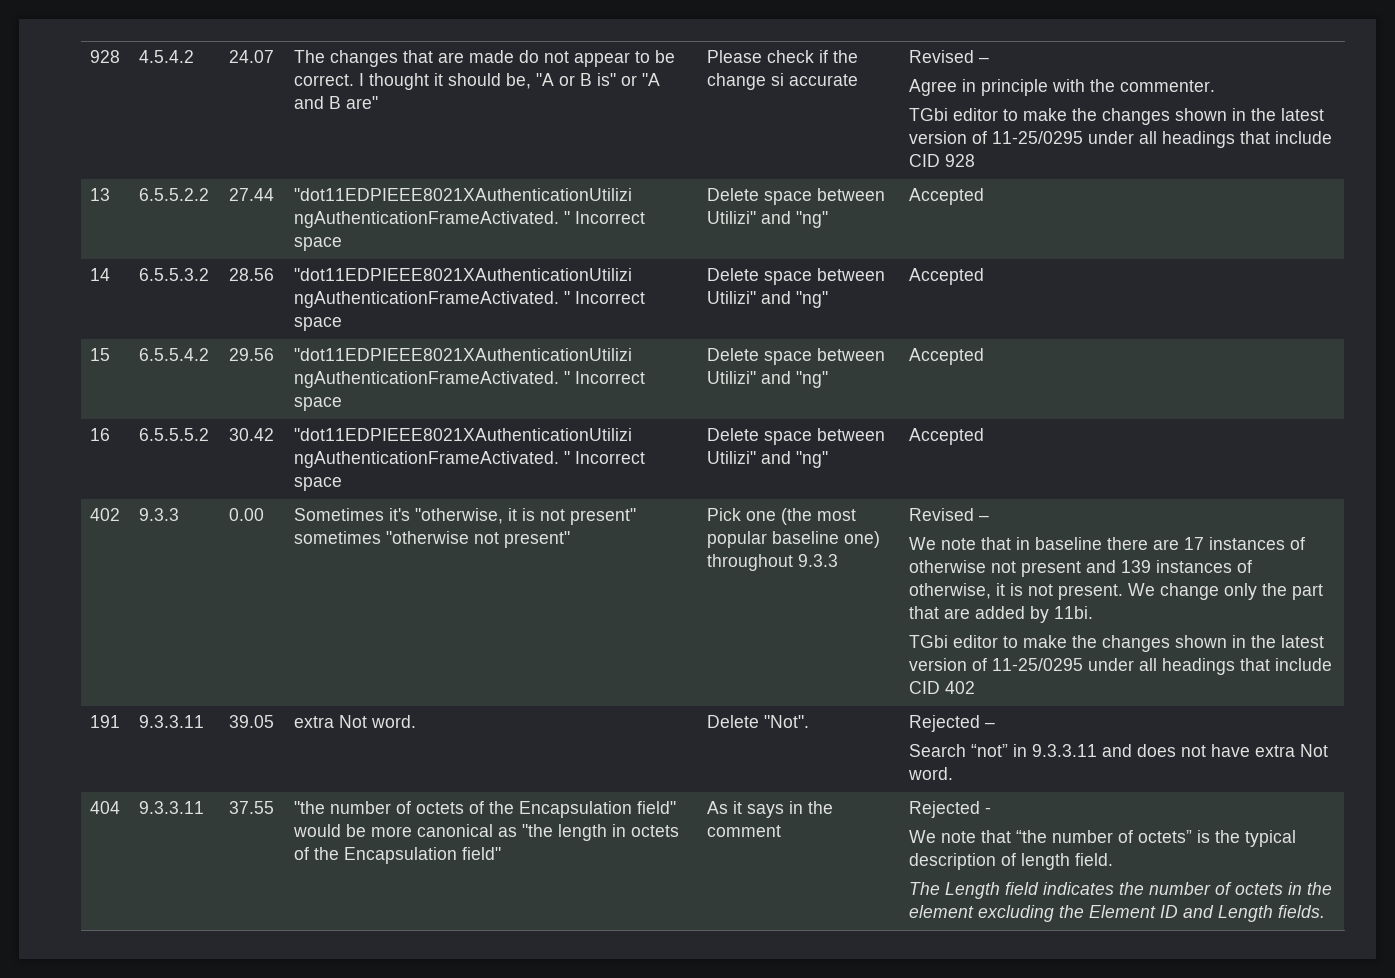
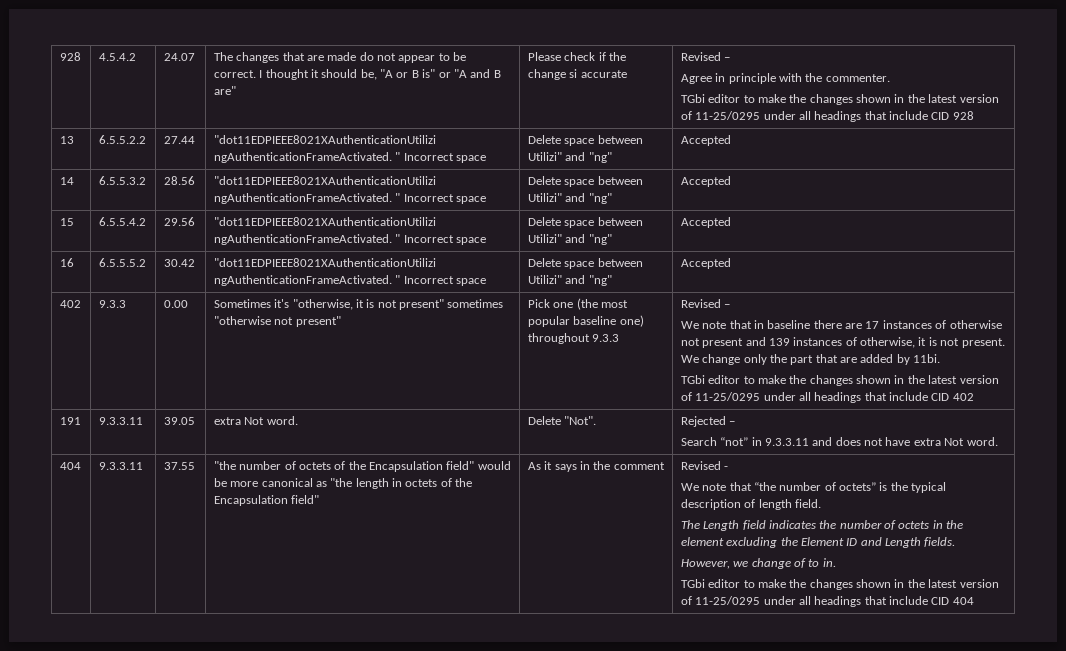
- As it says in the comment | Rejected -
+ As it says in the comment | Revised -
+ However, we change of to in.
+ TGbi editor to make the changes shown in the latest version of 11-25/0295 under all headings that include CID 404

